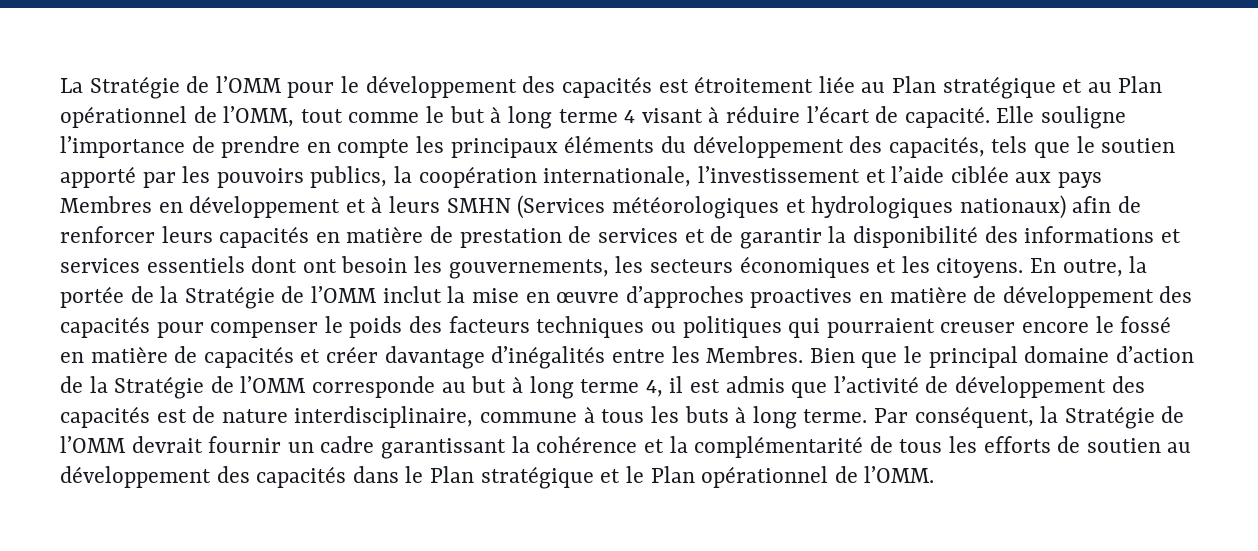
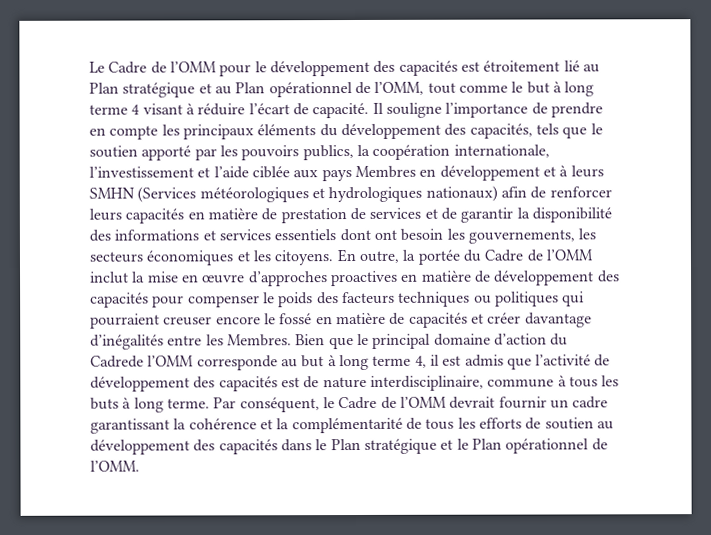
- La Stratégie de l’OMM pour le développement des capacités est étroitement liée au Plan stratégique et au Plan opérationnel de l’OMM, tout comme le but à long terme 4 visant à réduire l’écart de capacité.
+ Le Cadre de l’OMM pour le développement des capacités est étroitement lié au Plan stratégique et au Plan opérationnel de l’OMM, tout comme le but à long terme 4 visant à réduire l’écart de capacité.
- Elle souligne l’importance de prendre en compte les principaux éléments du développement des capacités, tels que le soutien apporté par les pouvoirs publics, la coopération internationale, l’investissement et l’aide ciblée aux pays Membres en développement et à leurs SMHN (Services météorologiques et hydrologiques nationaux) afin de renforcer leurs capacités en matière de prestation de services et de garantir la disponibilité des informations et services essentiels dont ont besoin les gouvernements, les secteurs économiques et les citoyens.
+ Il souligne l’importance de prendre en compte les principaux éléments du développement des capacités, tels que le soutien apporté par les pouvoirs publics, la coopération internationale, l’investissement et l’aide ciblée aux pays Membres en développement et à leurs SMHN (Services météorologiques et hydrologiques nationaux) afin de renforcer leurs capacités en matière de prestation de services et de garantir la disponibilité des informations et services essentiels dont ont besoin les gouvernements, les secteurs économiques et les citoyens.
- En outre, la portée de la Stratégie de l’OMM inclut la mise en œuvre d’approches proactives en matière de développement des capacités pour compenser le poids des facteurs techniques ou politiques qui pourraient creuser encore le fossé en matière de capacités et créer davantage d’inégalités entre les Membres.
+ En outre, la portée du Cadre de l’OMM inclut la mise en œuvre d’approches proactives en matière de développement des capacités pour compenser le poids des facteurs techniques ou politiques qui pourraient creuser encore le fossé en matière de capacités et créer davantage d’inégalités entre les Membres.
- Bien que le principal domaine d’action de la Stratégie de l’OMM corresponde au but à long terme 4, il est admis que l’activité de développement des capacités est de nature interdisciplinaire, commune à tous les buts à long terme.
+ Bien que le principal domaine d’action du Cadrede l’OMM corresponde au but à long terme 4, il est admis que l’activité de développement des capacités est de nature interdisciplinaire, commune à tous les buts à long terme.
- Par conséquent, la Stratégie de l’OMM devrait fournir un cadre garantissant la cohérence et la complémentarité de tous les efforts de soutien au développement des capacités dans le Plan stratégique et le Plan opérationnel de l’OMM.
+ Par conséquent, le Cadre de l’OMM devrait fournir un cadre garantissant la cohérence et la complémentarité de tous les efforts de soutien au développement des capacités dans le Plan stratégique et le Plan opérationnel de l’OMM.

